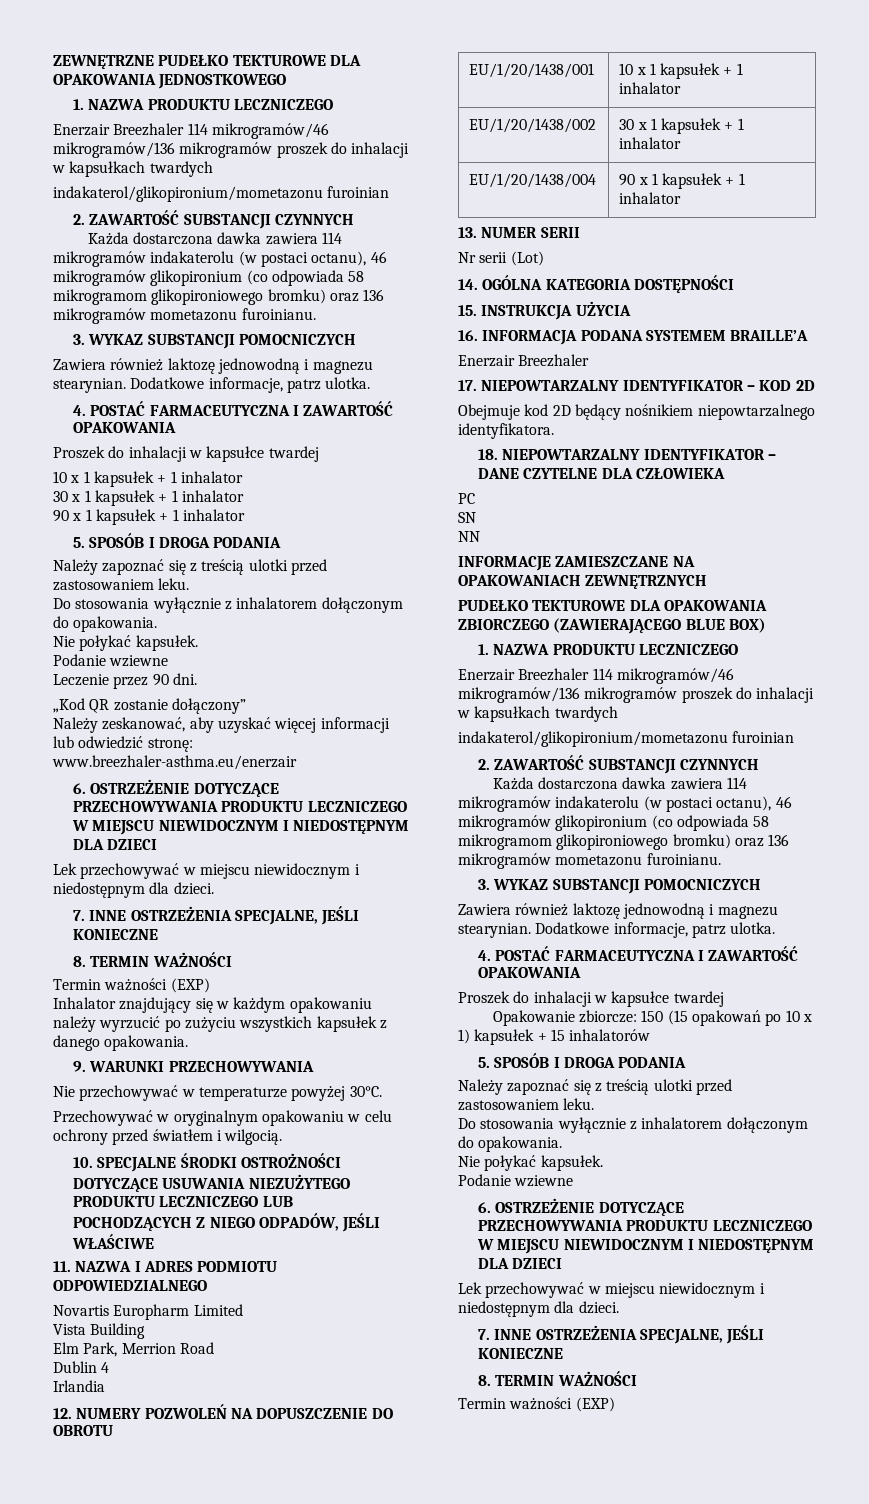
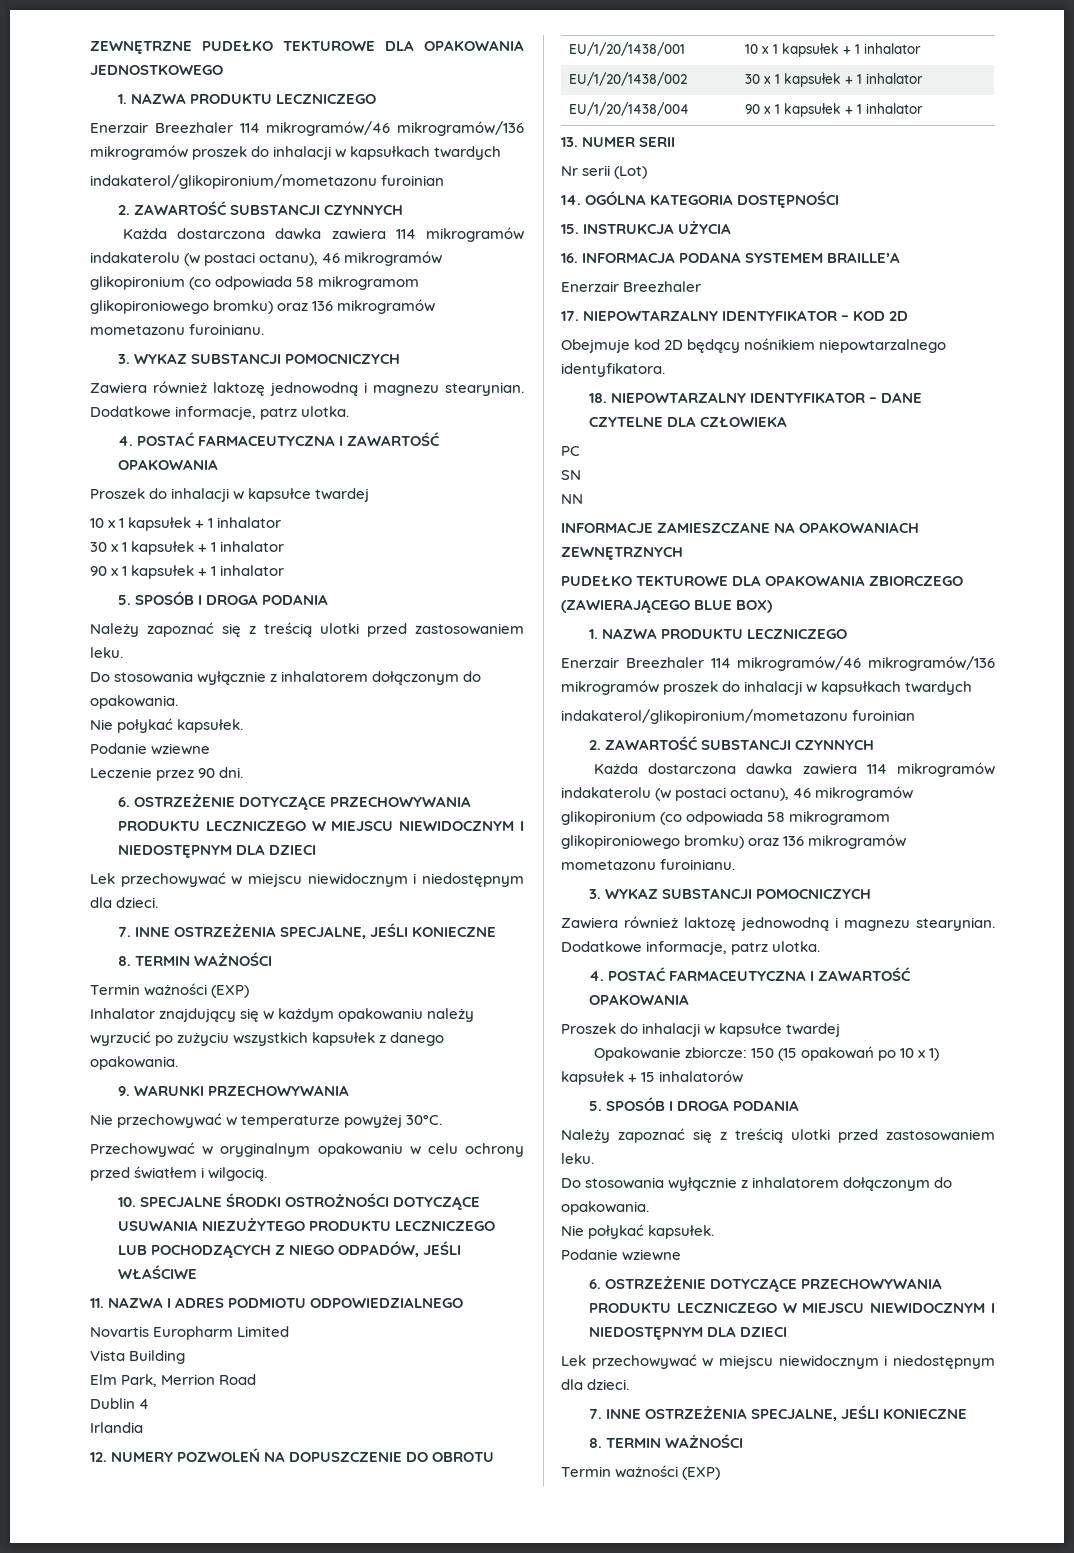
- „Kod QR zostanie dołączony”
- Należy zeskanować, aby uzyskać więcej informacji lub odwiedzić stronę: www.breezhaler-asthma.eu/enerzair

